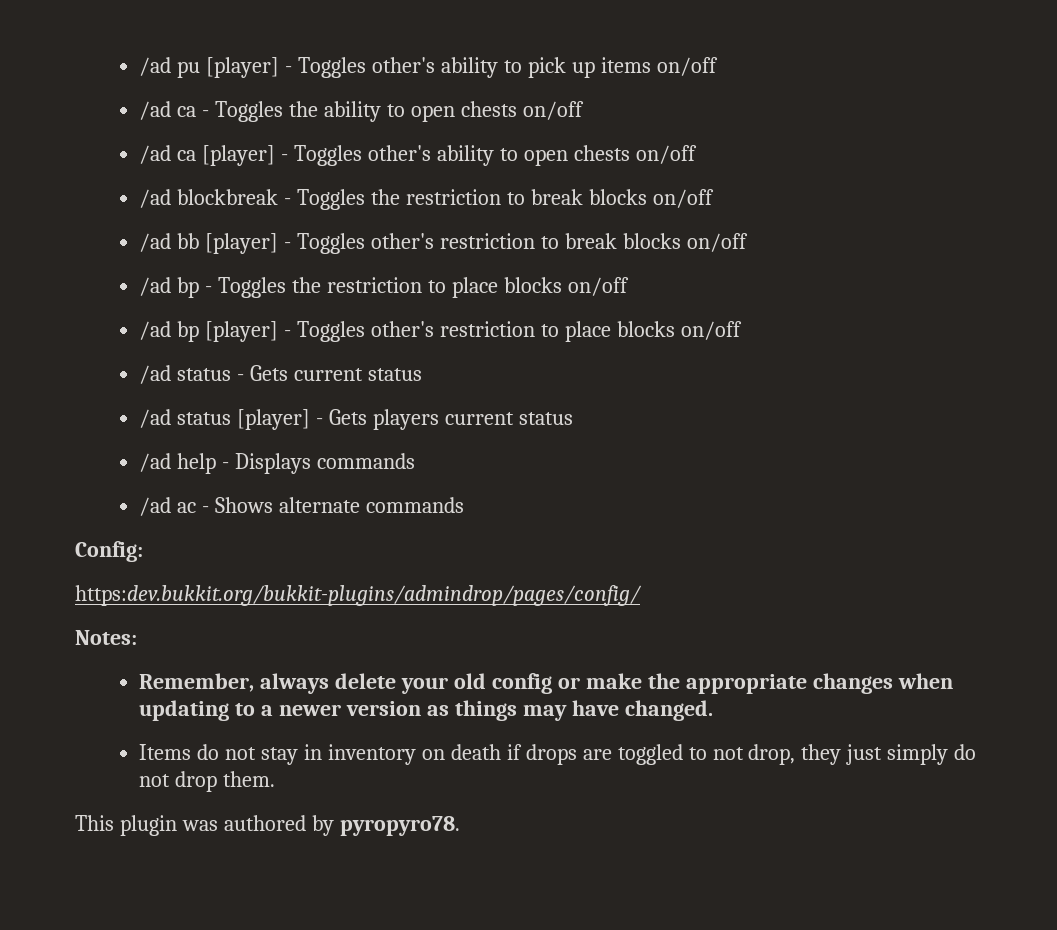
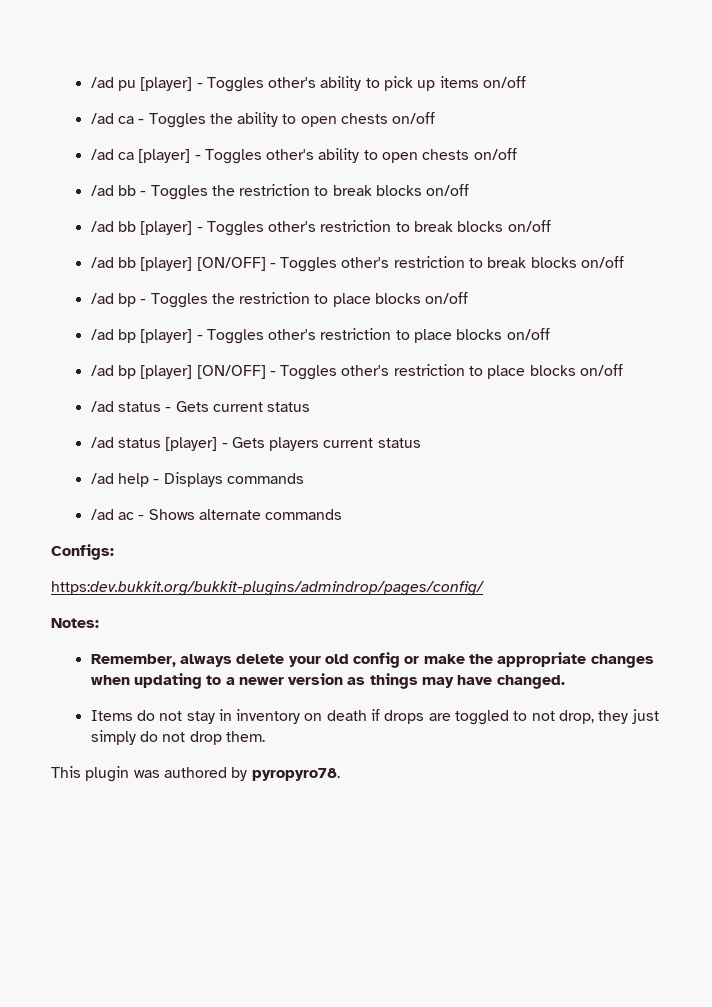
- /ad blockbreak - Toggles the restriction to break blocks on/off
+ /ad bb - Toggles the restriction to break blocks on/off
+ /ad bb [player] [ON/OFF] - Toggles other's restriction to break blocks on/off
+ /ad bp [player] [ON/OFF] - Toggles other's restriction to place blocks on/off
- Config:
+ Configs:

